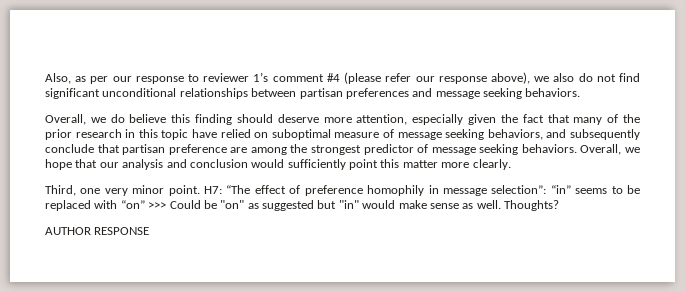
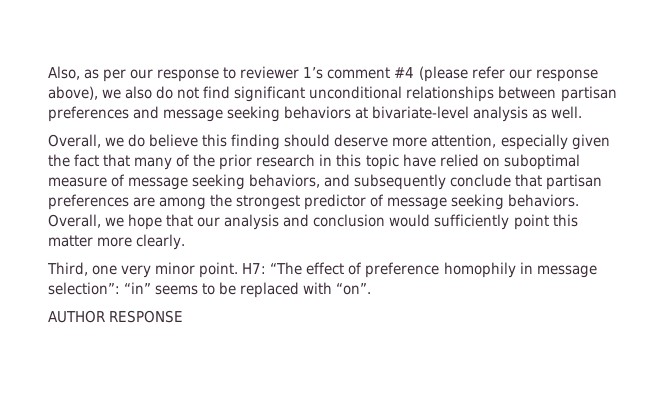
- Also, as per our response to reviewer 1’s comment #4 (please refer our response above), we also do not find significant unconditional relationships between partisan preferences and message seeking behaviors.
+ Also, as per our response to reviewer 1’s comment #4 (please refer our response above), we also do not find significant unconditional relationships between partisan preferences and message seeking behaviors at bivariate-level analysis as well.
- Overall, we do believe this finding should deserve more attention, especially given the fact that many of the prior research in this topic have relied on suboptimal measure of message seeking behaviors, and subsequently conclude that partisan preference are among the strongest predictor of message seeking behaviors.
+ Overall, we do believe this finding should deserve more attention, especially given the fact that many of the prior research in this topic have relied on suboptimal measure of message seeking behaviors, and subsequently conclude that partisan preferences are among the strongest predictor of message seeking behaviors.
- H7: “The effect of preference homophily in message selection”: “in” seems to be replaced with “on” >>> Could be "on" as suggested but "in" would make sense as well. Thoughts?
+ H7: “The effect of preference homophily in message selection”: “in” seems to be replaced with “on”.

